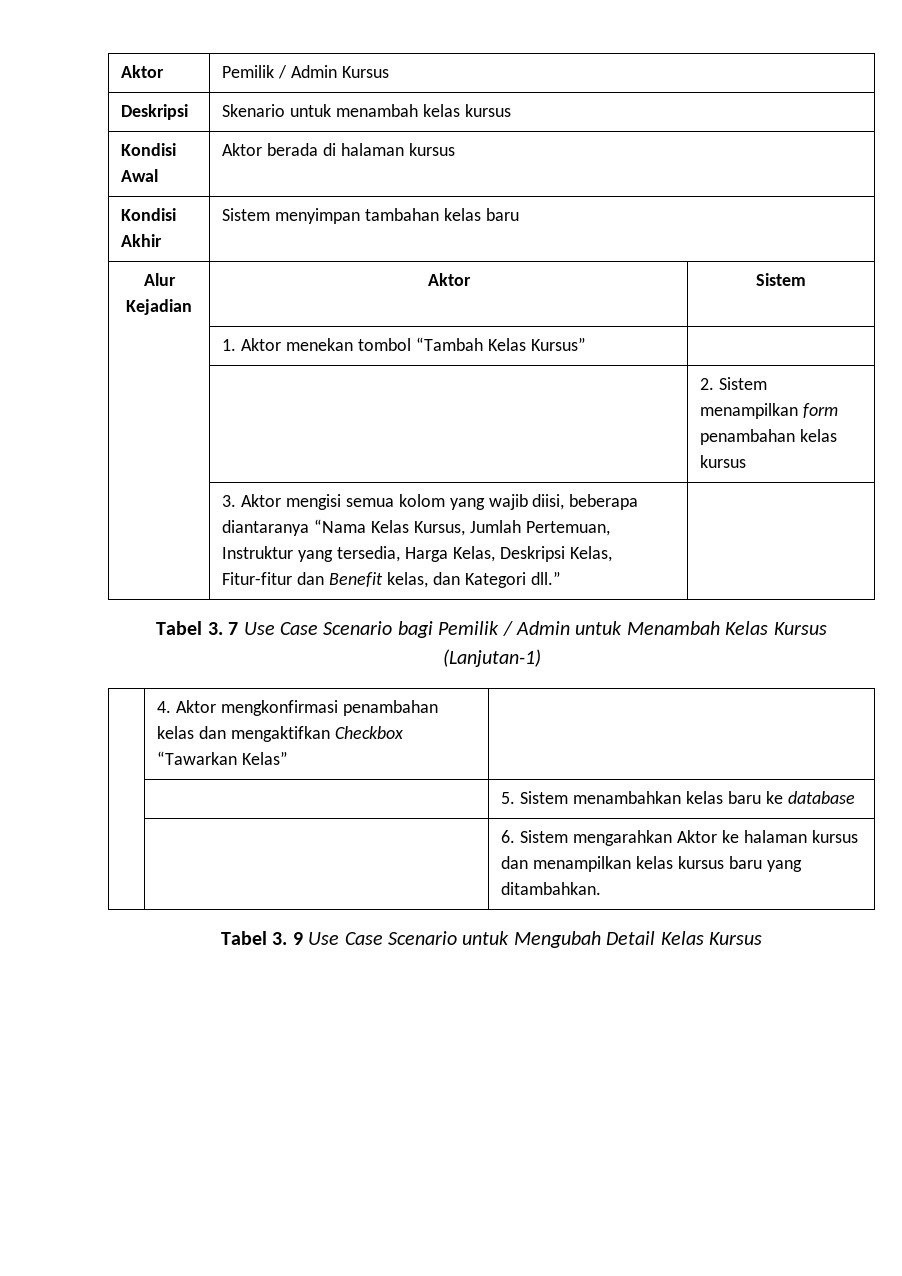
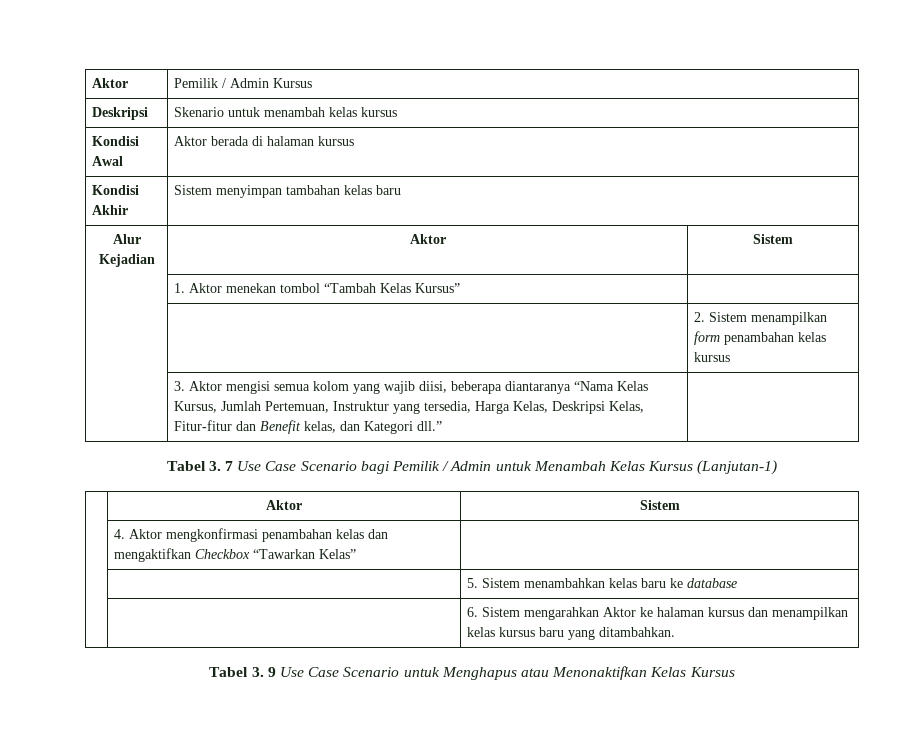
  Tabel 3. 7 Use Case Scenario bagi Pemilik / Admin untuk Menambah Kelas Kursus (Lanjutan-1)
+ | Aktor | Sistem
- Tabel 3. 9 Use Case Scenario untuk Mengubah Detail Kelas Kursus
+ Tabel 3. 9 Use Case Scenario untuk Menghapus atau Menonaktifkan Kelas Kursus

